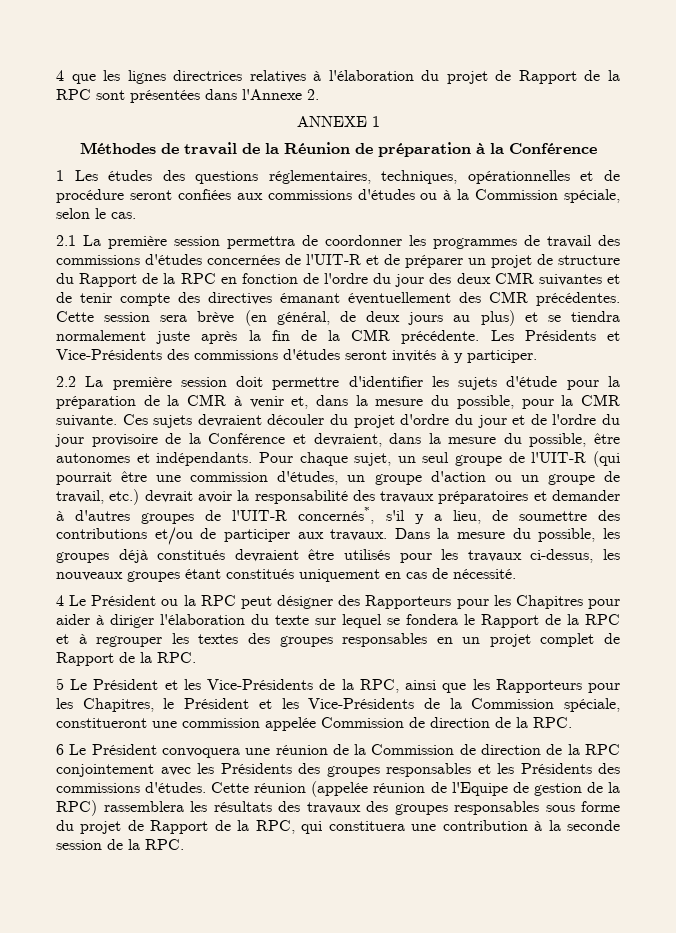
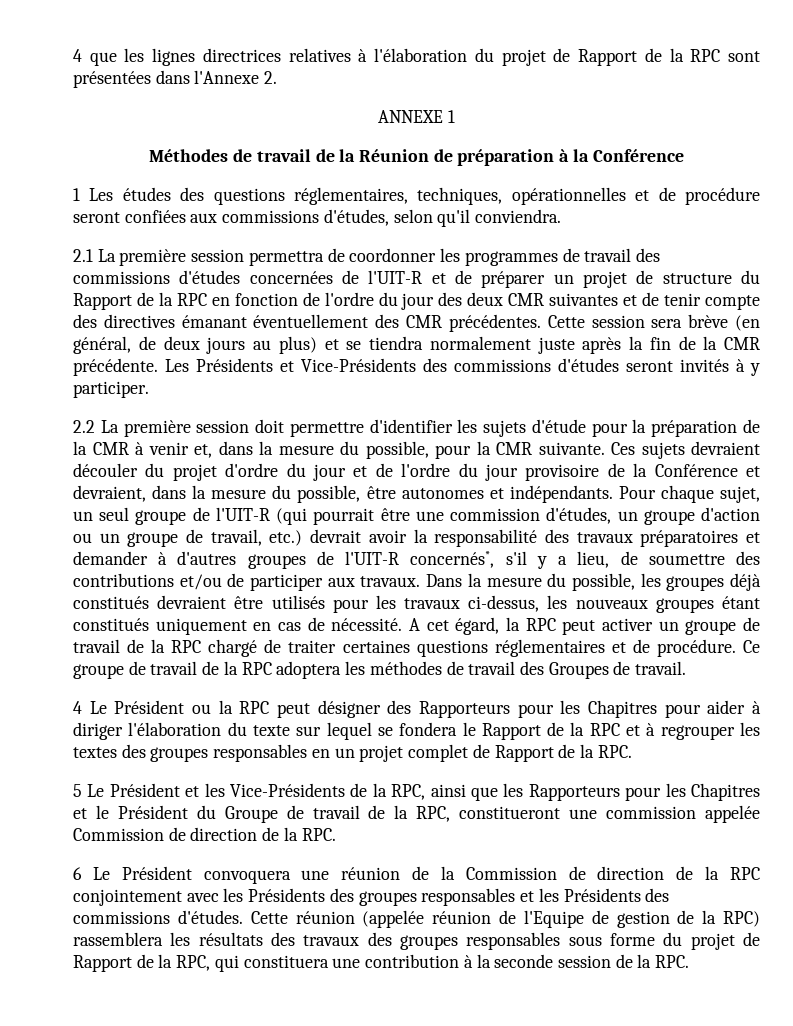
- 1 Les études des questions réglementaires, techniques, opérationnelles et de procédure seront confiées aux commissions d'études ou à la Commission spéciale, selon le cas.
+ 1 Les études des questions réglementaires, techniques, opérationnelles et de procédure seront confiées aux commissions d'études, selon qu'il conviendra.
+ A cet égard, la RPC peut activer un groupe de travail de la RPC chargé de traiter certaines questions réglementaires et de procédure. Ce groupe de travail de la RPC adoptera les méthodes de travail des Groupes de travail.
- 5 Le Président et les Vice-Présidents de la RPC, ainsi que les Rapporteurs pour les Chapitres, le Président et les Vice-Présidents de la Commission spéciale, constitueront une commission appelée Commission de direction de la RPC.
+ 5 Le Président et les Vice-Présidents de la RPC, ainsi que les Rapporteurs pour les Chapitres et le Président du Groupe de travail de la RPC, constitueront une commission appelée Commission de direction de la RPC.

